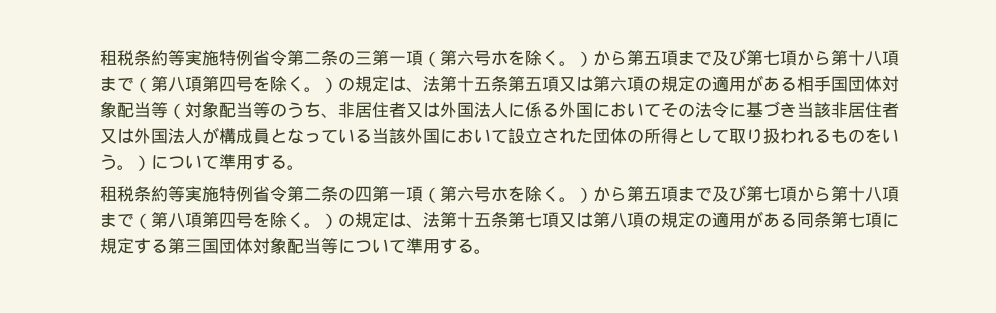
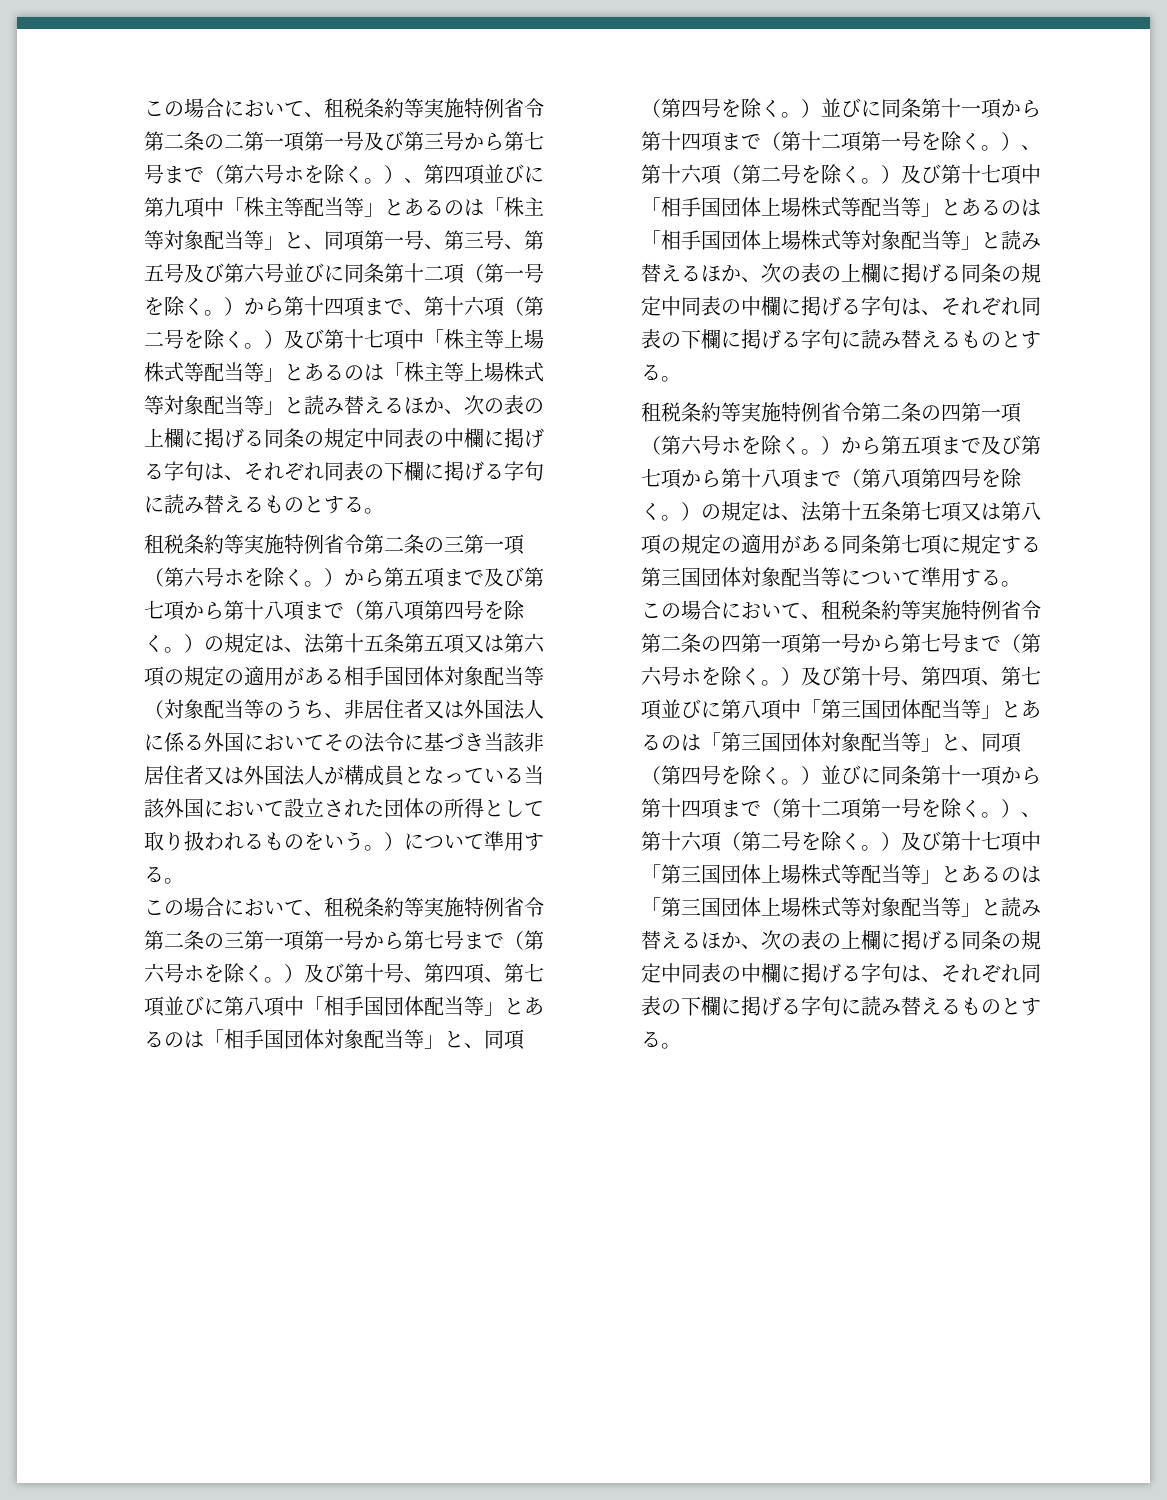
+ この場合において、租税条約等実施特例省令第二条の二第一項第一号及び第三号から第七号まで（第六号ホを除く。）、第四項並びに第九項中「株主等配当等」とあるのは「株主等対象配当等」と、同項第一号、第三号、第五号及び第六号並びに同条第十二項（第一号を除く。）から第十四項まで、第十六項（第二号を除く。）及び第十七項中「株主等上場株式等配当等」とあるのは「株主等上場株式等対象配当等」と読み替えるほか、次の表の上欄に掲げる同条の規定中同表の中欄に掲げる字句は、それぞれ同表の下欄に掲げる字句に読み替えるものとする。
+ この場合において、租税条約等実施特例省令第二条の三第一項第一号から第七号まで（第六号ホを除く。）及び第十号、第四項、第七項並びに第八項中「相手国団体配当等」とあるのは「相手国団体対象配当等」と、同項（第四号を除く。）並びに同条第十一項から第十四項まで（第十二項第一号を除く。）、第十六項（第二号を除く。）及び第十七項中「相手国団体上場株式等配当等」とあるのは「相手国団体上場株式等対象配当等」と読み替えるほか、次の表の上欄に掲げる同条の規定中同表の中欄に掲げる字句は、それぞれ同表の下欄に掲げる字句に読み替えるものとする。
+ この場合において、租税条約等実施特例省令第二条の四第一項第一号から第七号まで（第六号ホを除く。）及び第十号、第四項、第七項並びに第八項中「第三国団体配当等」とあるのは「第三国団体対象配当等」と、同項（第四号を除く。）並びに同条第十一項から第十四項まで（第十二項第一号を除く。）、第十六項（第二号を除く。）及び第十七項中「第三国団体上場株式等配当等」とあるのは「第三国団体上場株式等対象配当等」と読み替えるほか、次の表の上欄に掲げる同条の規定中同表の中欄に掲げる字句は、それぞれ同表の下欄に掲げる字句に読み替えるものとする。

